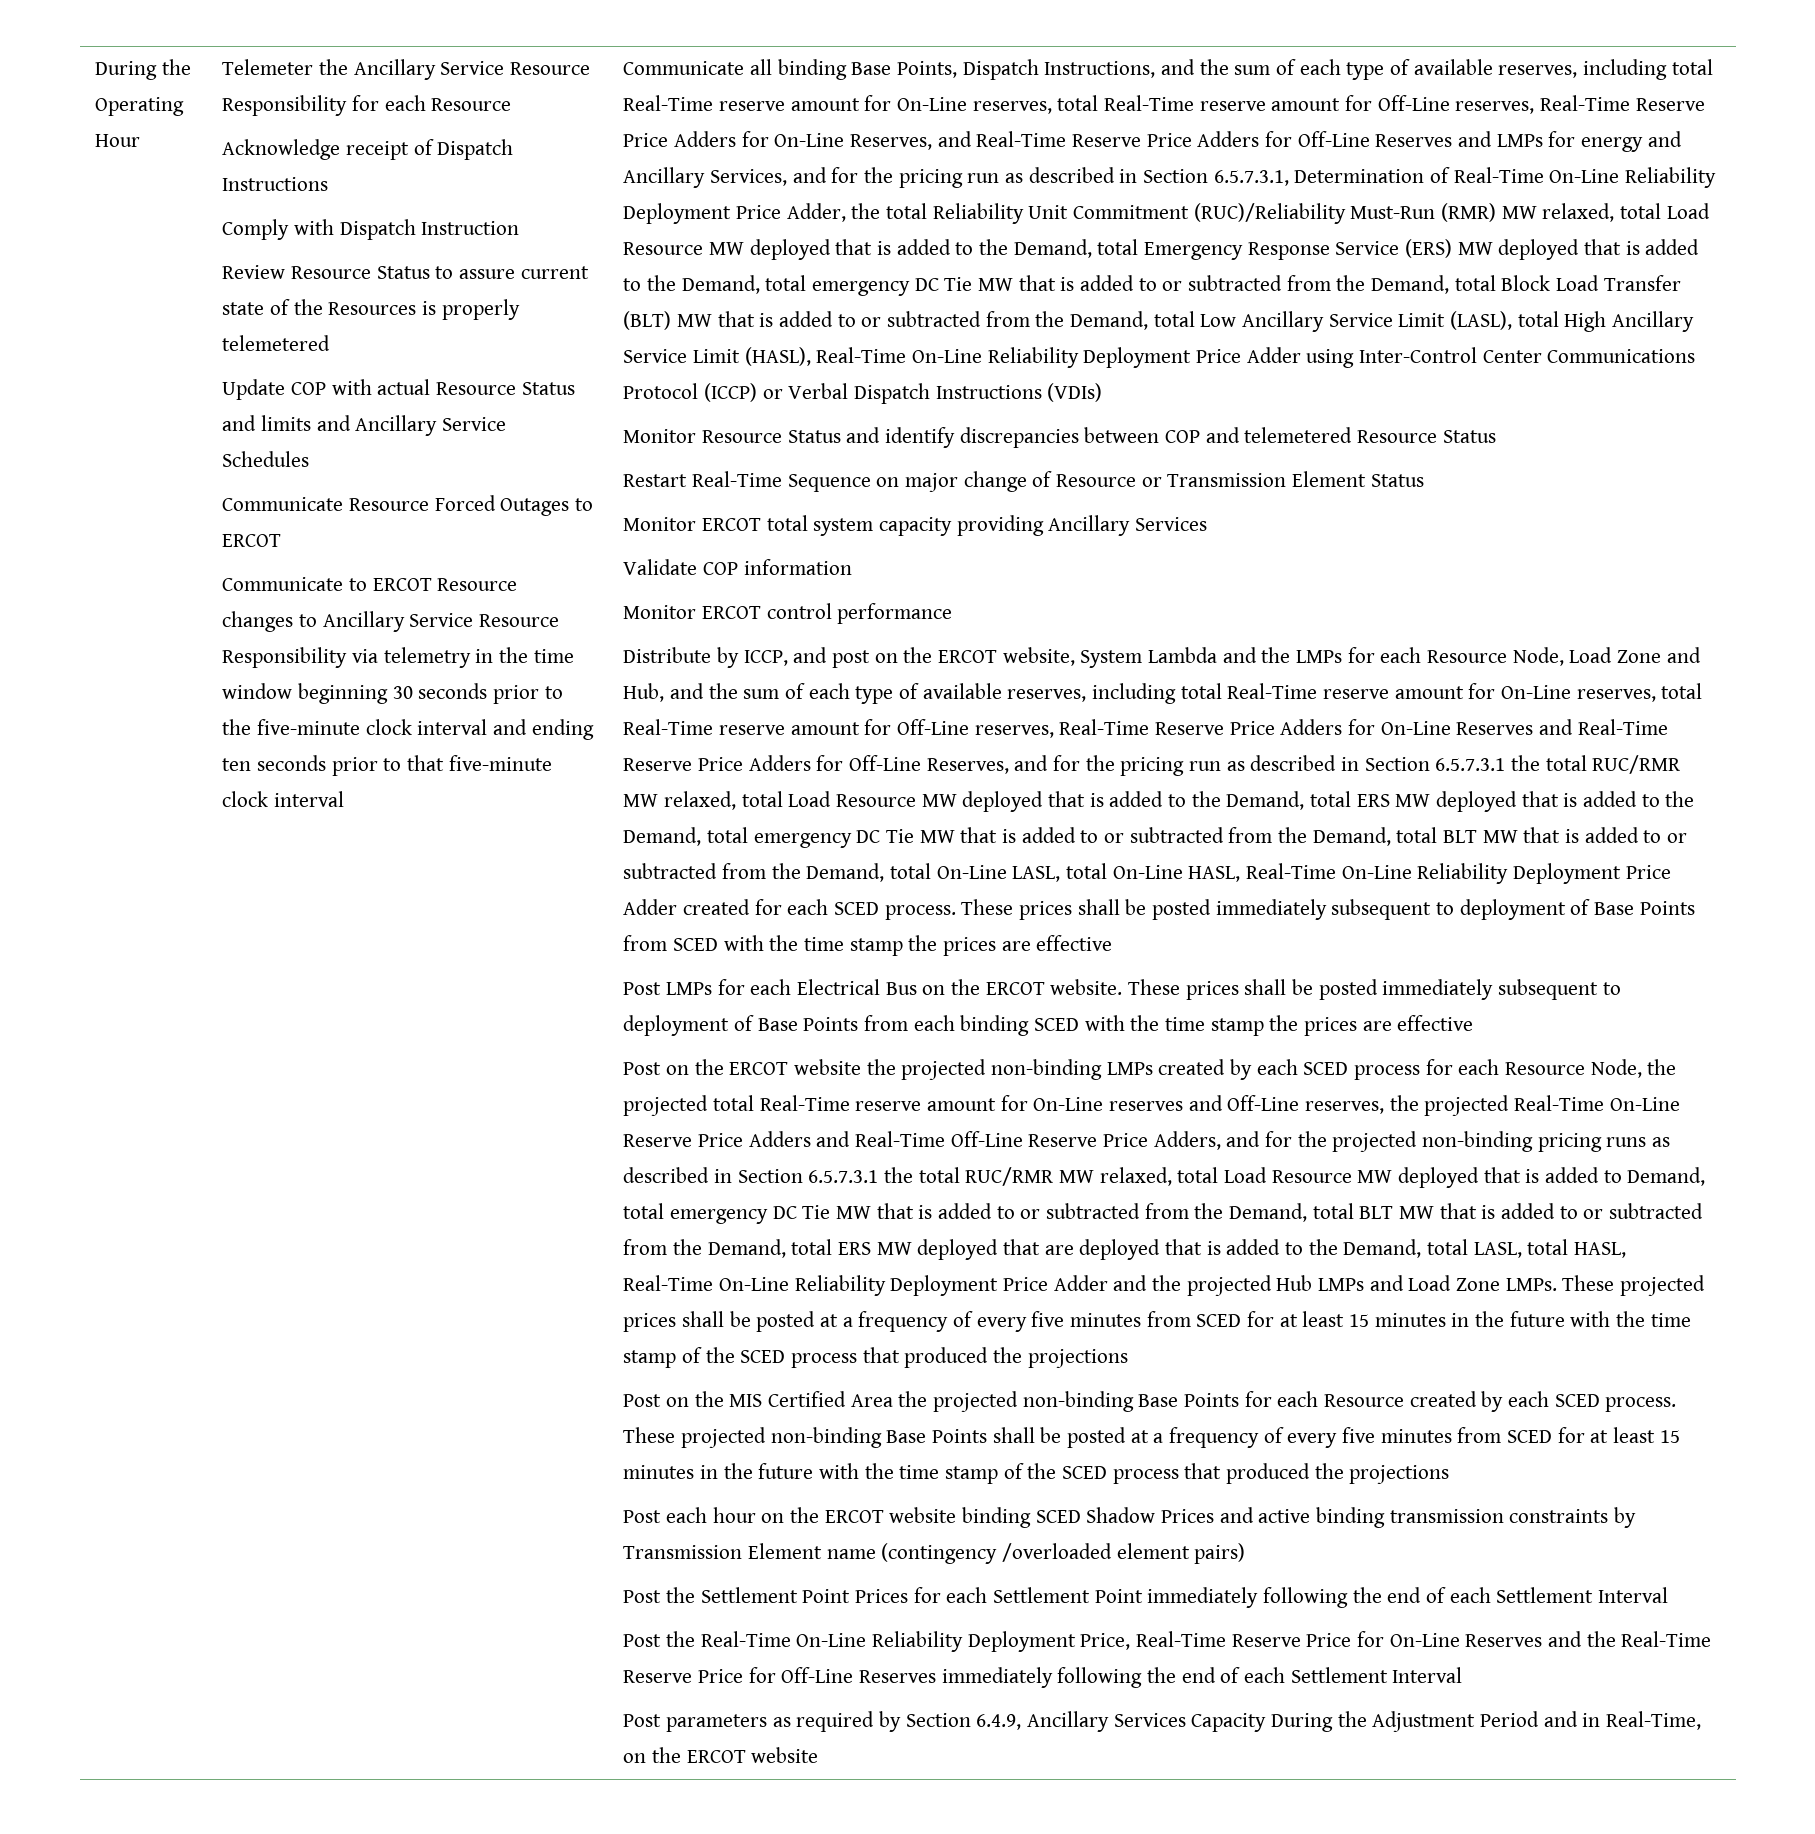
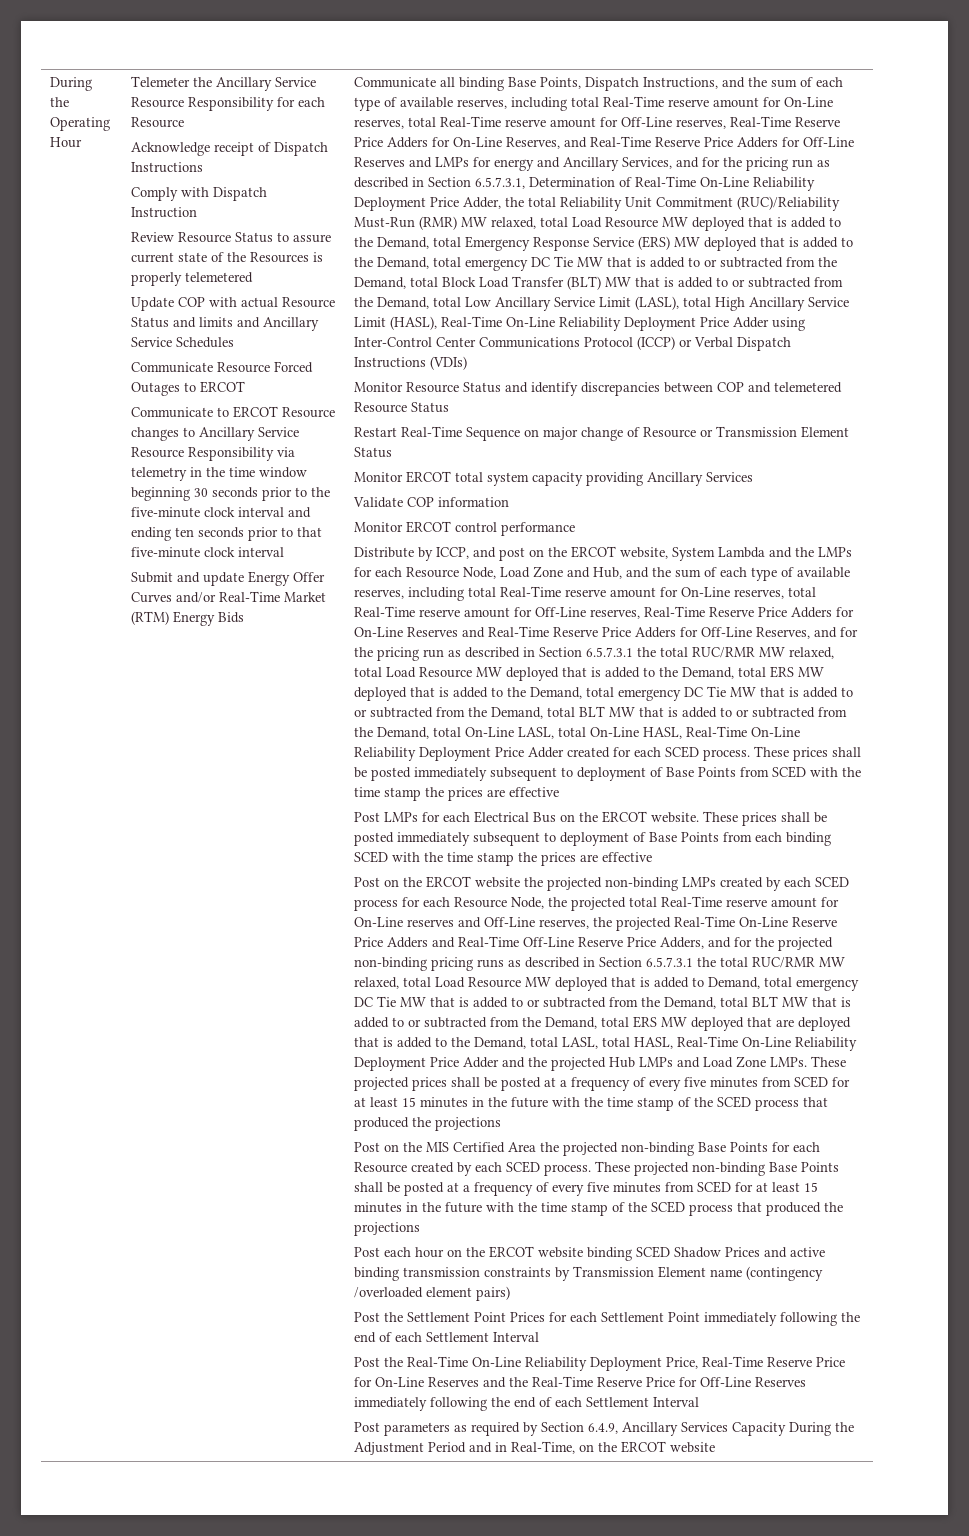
+ Submit and update Energy Offer Curves and/or Real-Time Market (RTM) Energy Bids

